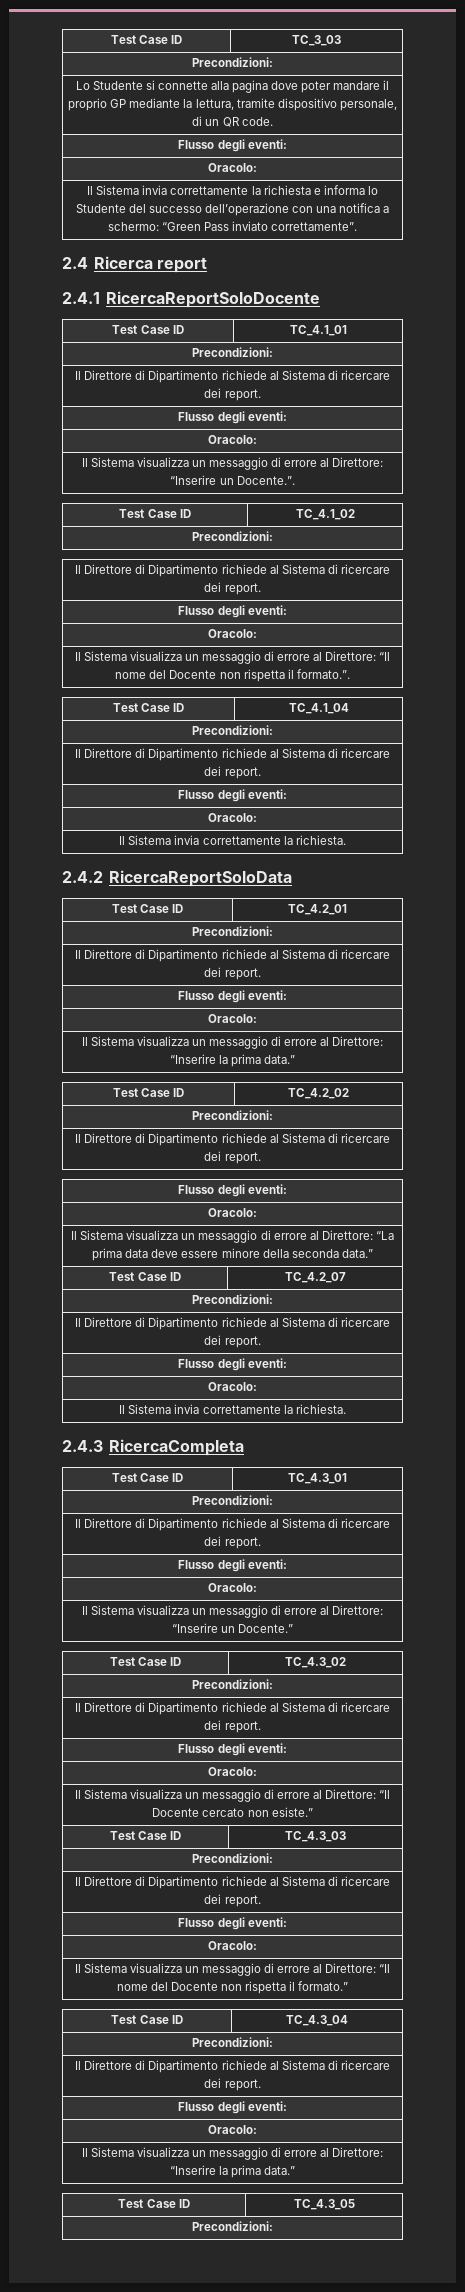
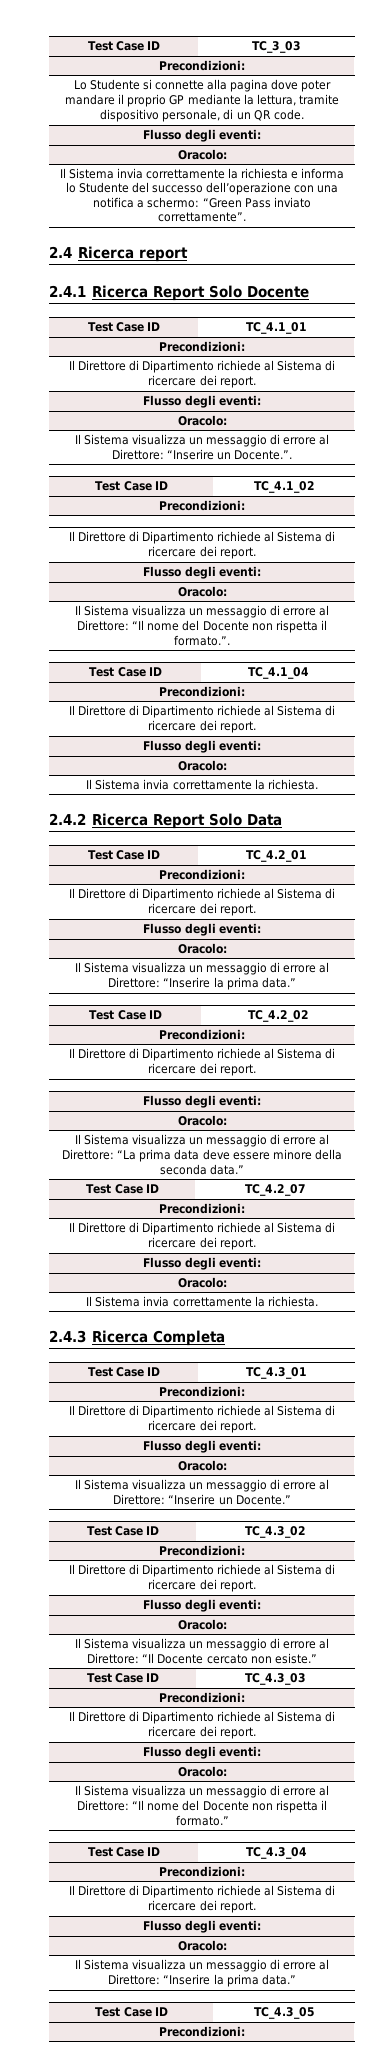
- 2.4.1 RicercaReportSoloDocente
+ 2.4.1 Ricerca Report Solo Docente
- 2.4.2 RicercaReportSoloData
+ 2.4.2 Ricerca Report Solo Data
- 2.4.3 RicercaCompleta
+ 2.4.3 Ricerca Completa

